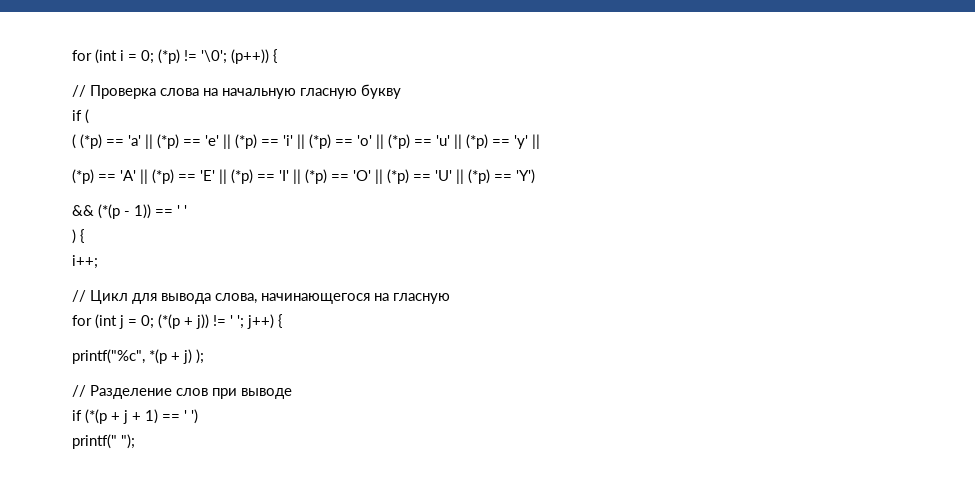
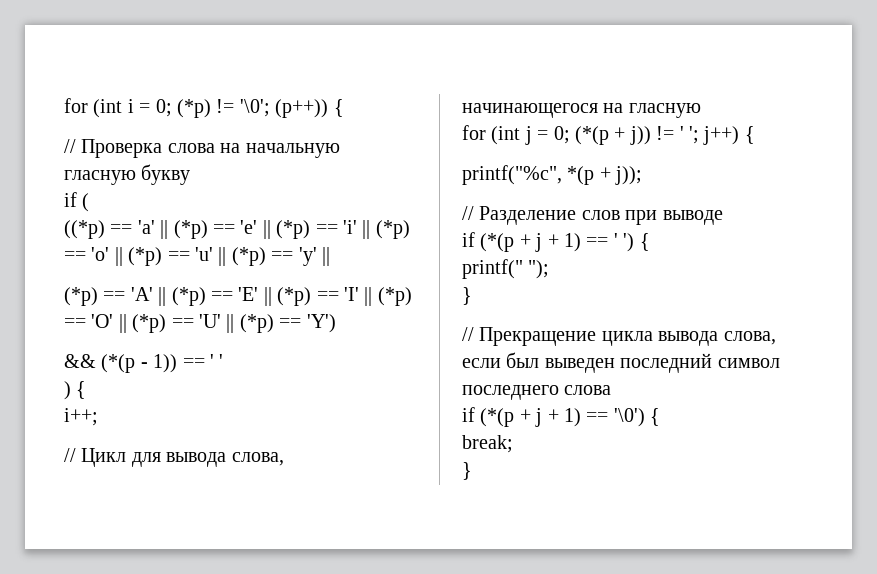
- ( (*p) == 'a' || (*p) == 'e' || (*p) == 'i' || (*p) == 'o' || (*p) == 'u' || (*p) == 'y' ||
+ ((*p) == 'a' || (*p) == 'e' || (*p) == 'i' || (*p) == 'o' || (*p) == 'u' || (*p) == 'y' ||
- printf("%c", *(p + j) );
+ printf("%c", *(p + j));
- if (*(p + j + 1) == ' ')
+ if (*(p + j + 1) == ' ') {
  printf(" ");
+ }
+ // Прекращение цикла вывода слова, если был выведен последний символ последнего слова
+ if (*(p + j + 1) == '\0') {
+ break;
+ }

